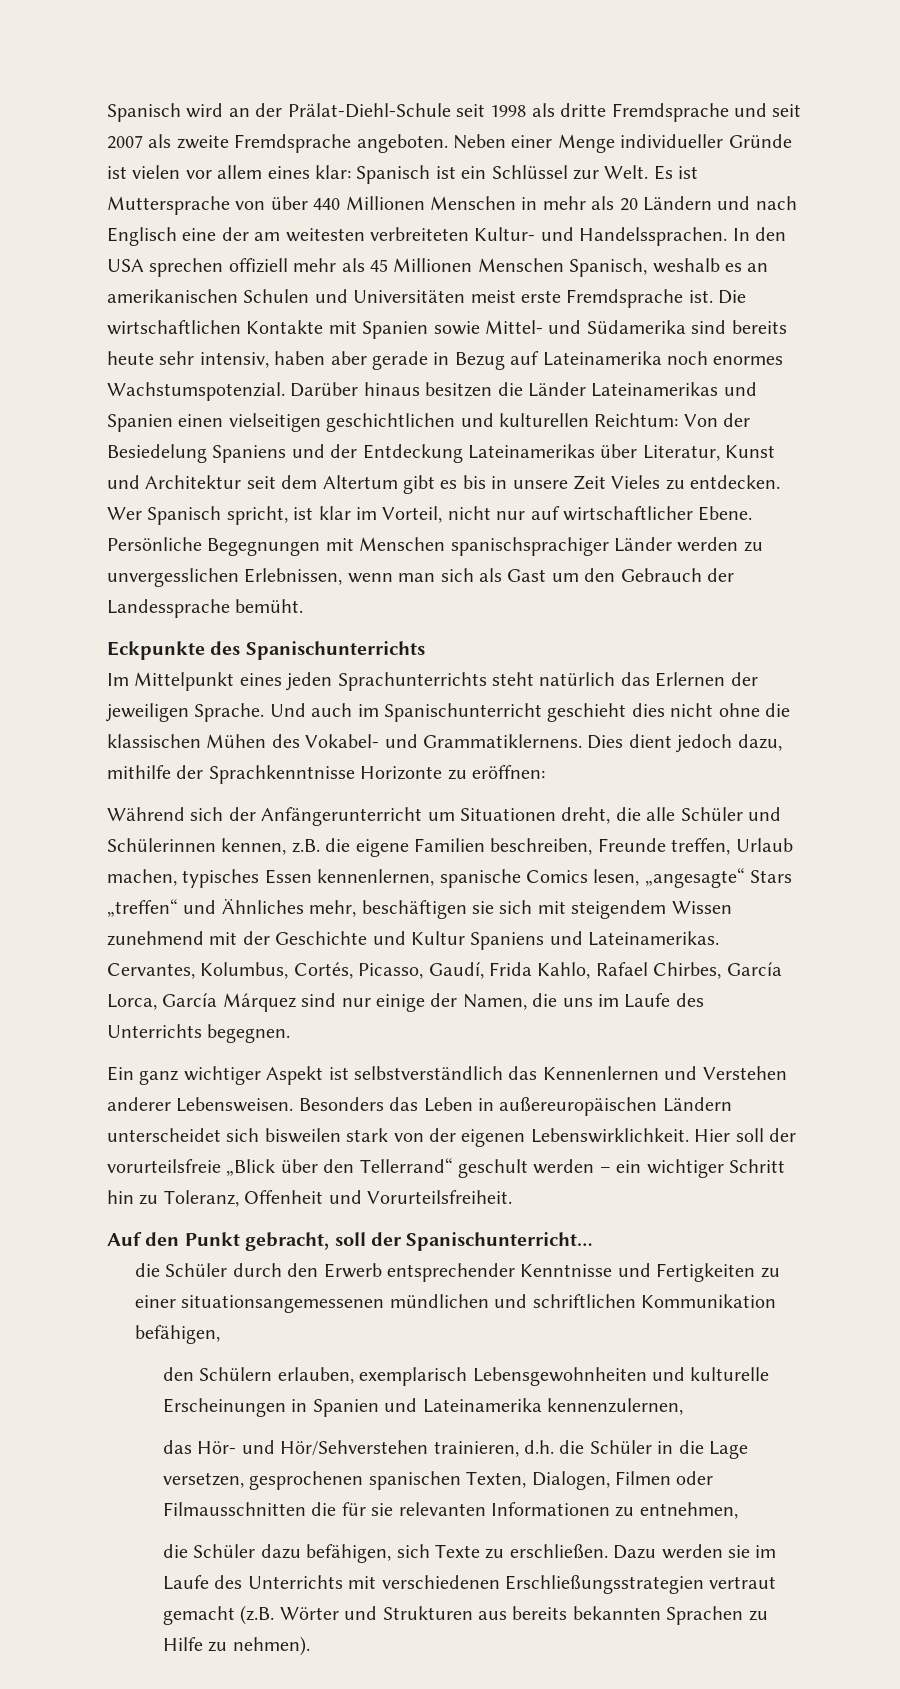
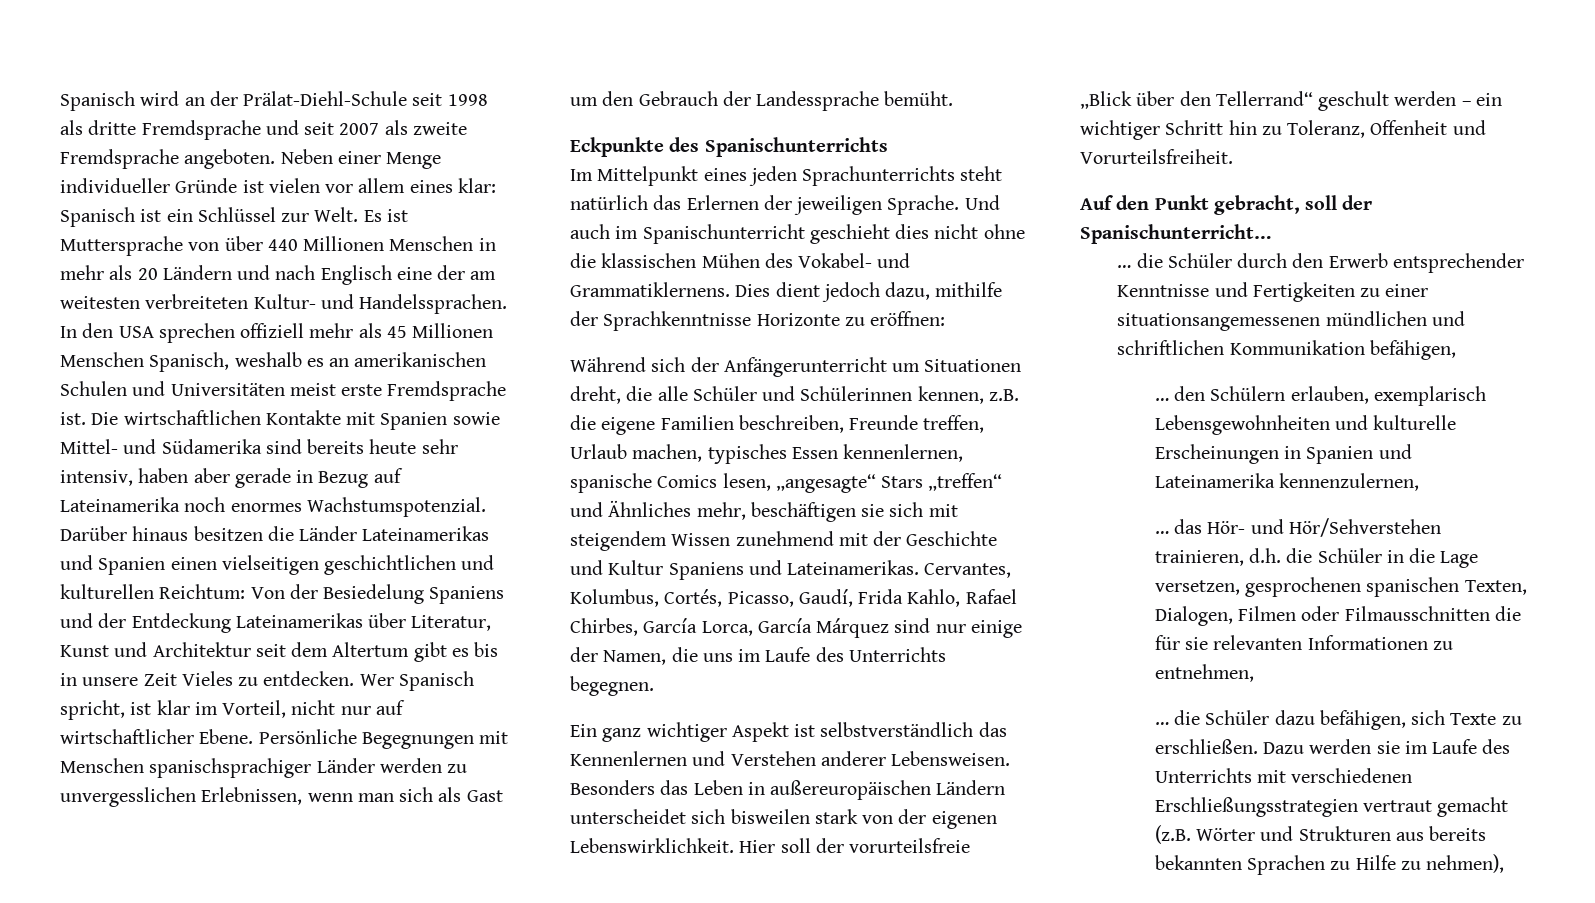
- die Schüler durch den Erwerb entsprechender Kenntnisse und Fertigkeiten zu einer situationsangemessenen mündlichen und schriftlichen Kommunikation befähigen,
+ … die Schüler durch den Erwerb entsprechender Kenntnisse und Fertigkeiten zu einer situationsangemessenen mündlichen und schriftlichen Kommunikation befähigen,
- den Schülern erlauben, exemplarisch Lebensgewohnheiten und kulturelle Erscheinungen in Spanien und Lateinamerika kennenzulernen,
+ … den Schülern erlauben, exemplarisch Lebensgewohnheiten und kulturelle Erscheinungen in Spanien und Lateinamerika kennenzulernen,
- das Hör- und Hör/Sehverstehen trainieren, d.h. die Schüler in die Lage versetzen, gesprochenen spanischen Texten, Dialogen, Filmen oder Filmausschnitten die für sie relevanten Informationen zu entnehmen,
+ … das Hör- und Hör/Sehverstehen trainieren, d.h. die Schüler in die Lage versetzen, gesprochenen spanischen Texten, Dialogen, Filmen oder Filmausschnitten die für sie relevanten Informationen zu entnehmen,
- die Schüler dazu befähigen, sich Texte zu erschließen.
+ … die Schüler dazu befähigen, sich Texte zu erschließen.
- Dazu werden sie im Laufe des Unterrichts mit verschiedenen Erschließungsstrategien vertraut gemacht (z.B. Wörter und Strukturen aus bereits bekannten Sprachen zu Hilfe zu nehmen).
+ Dazu werden sie im Laufe des Unterrichts mit verschiedenen Erschließungsstrategien vertraut gemacht (z.B. Wörter und Strukturen aus bereits bekannten Sprachen zu Hilfe zu nehmen),

